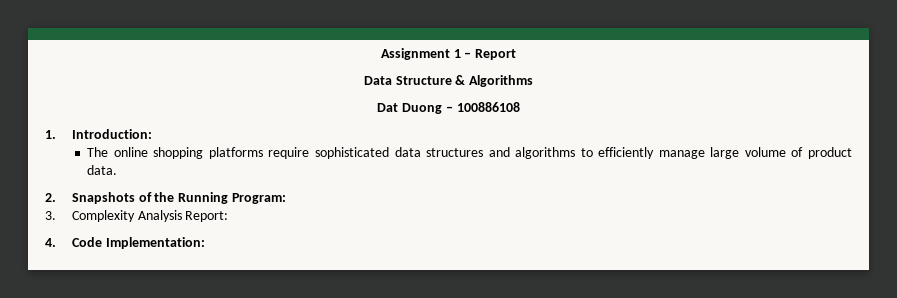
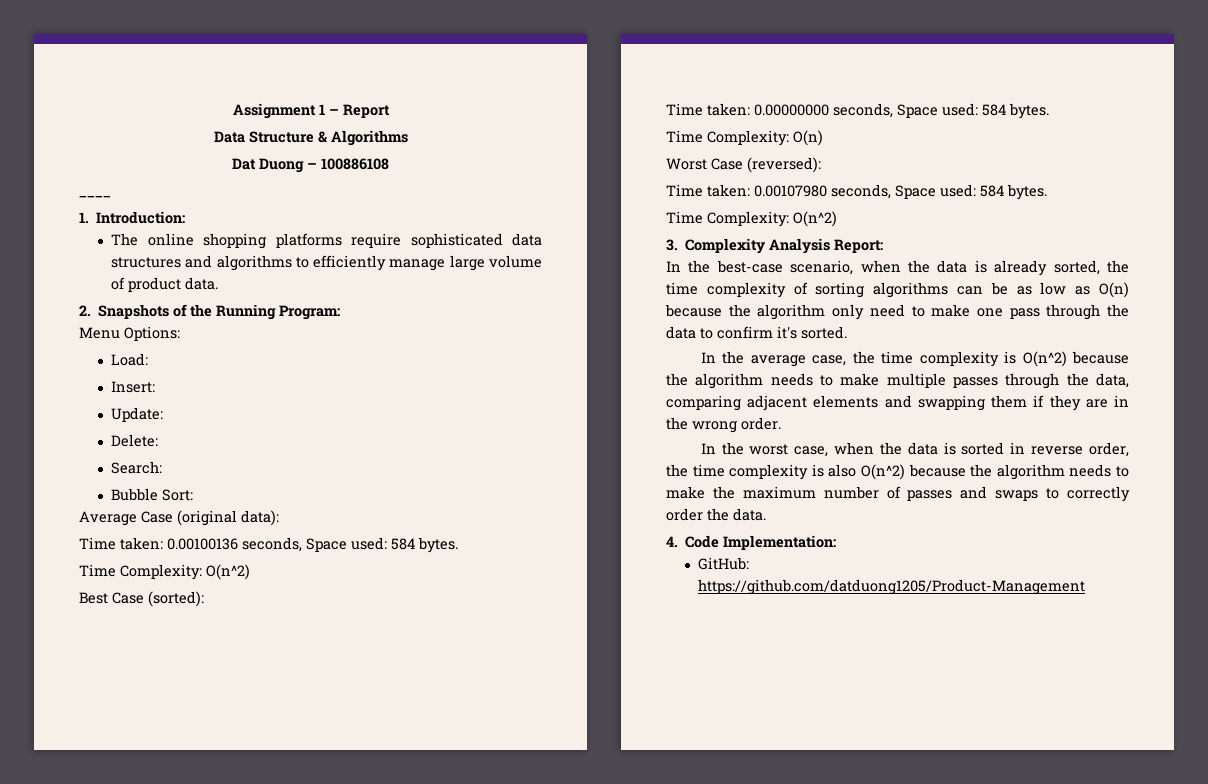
+ ____
+ Menu Options:
+ Load:
+ Insert:
+ Update:
+ Delete:
+ Search:
+ Bubble Sort:
+ Average Case (original data):
+ Time taken: 0.00100136 seconds, Space used: 584 bytes.
+ Time Complexity: O(n^2)
+ Best Case (sorted):
+ Time taken: 0.00000000 seconds, Space used: 584 bytes.
+ Time Complexity: O(n)
+ Worst Case (reversed):
+ Time taken: 0.00107980 seconds, Space used: 584 bytes.
+ Time Complexity: O(n^2)
  3. Complexity Analysis Report:
+ In the best-case scenario, when the data is already sorted, the time complexity of sorting algorithms can be as low as O(n) because the algorithm only need to make one pass through the data to confirm it's sorted.
+ In the average case, the time complexity is O(n^2) because the algorithm needs to make multiple passes through the data, comparing adjacent elements and swapping them if they are in the wrong order.
+ In the worst case, when the data is sorted in reverse order, the time complexity is also O(n^2) because the algorithm needs to make the maximum number of passes and swaps to correctly order the data.
+ GitHub: https://github.com/datduong1205/Product-Management

